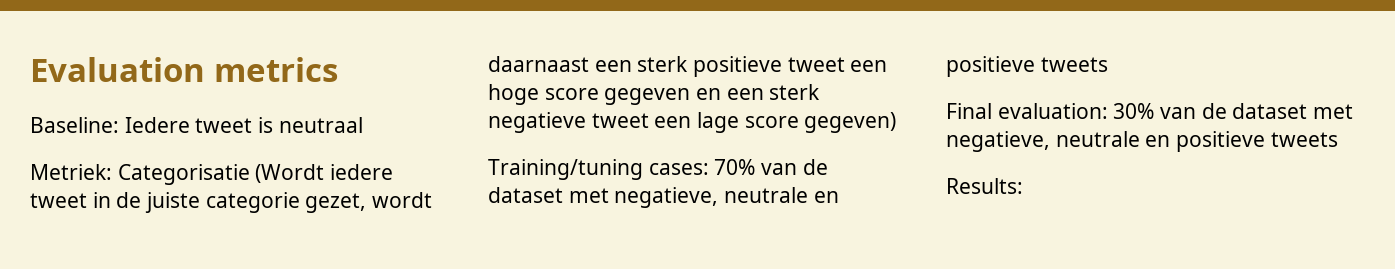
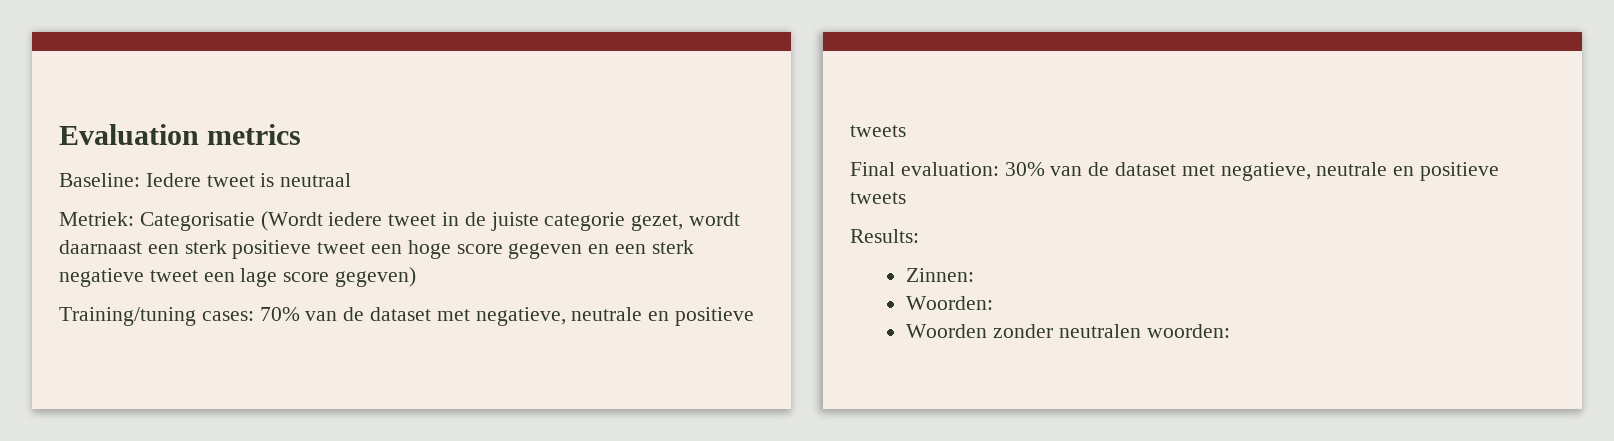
+ Zinnen:
+ Woorden:
+ Woorden zonder neutralen woorden:

